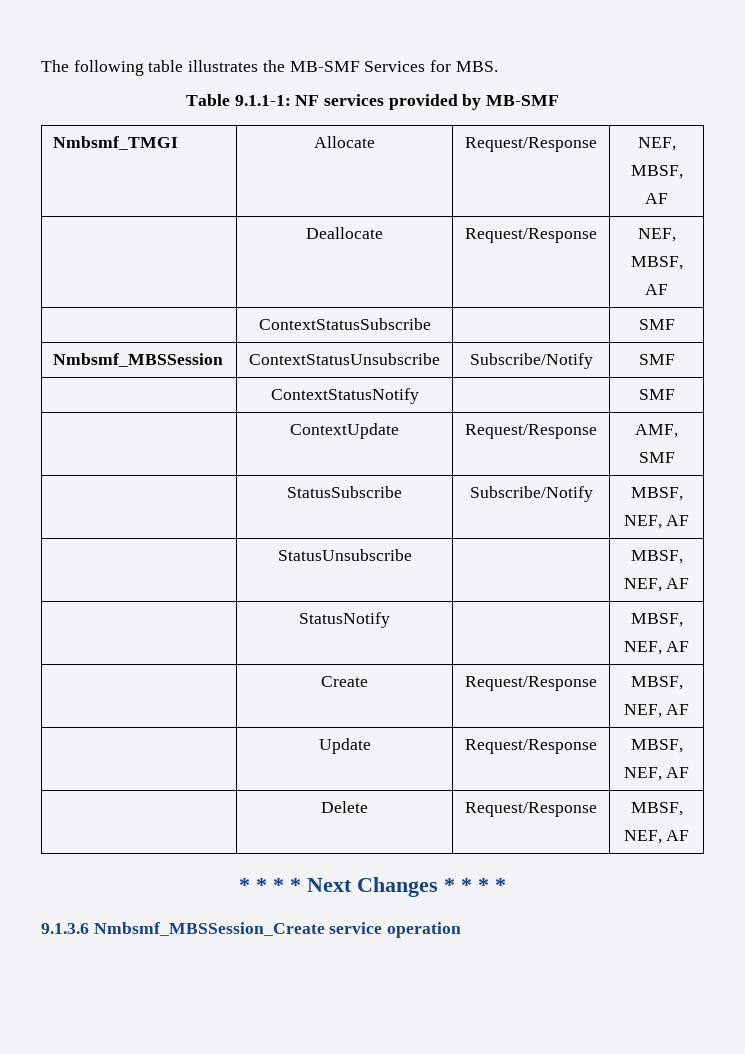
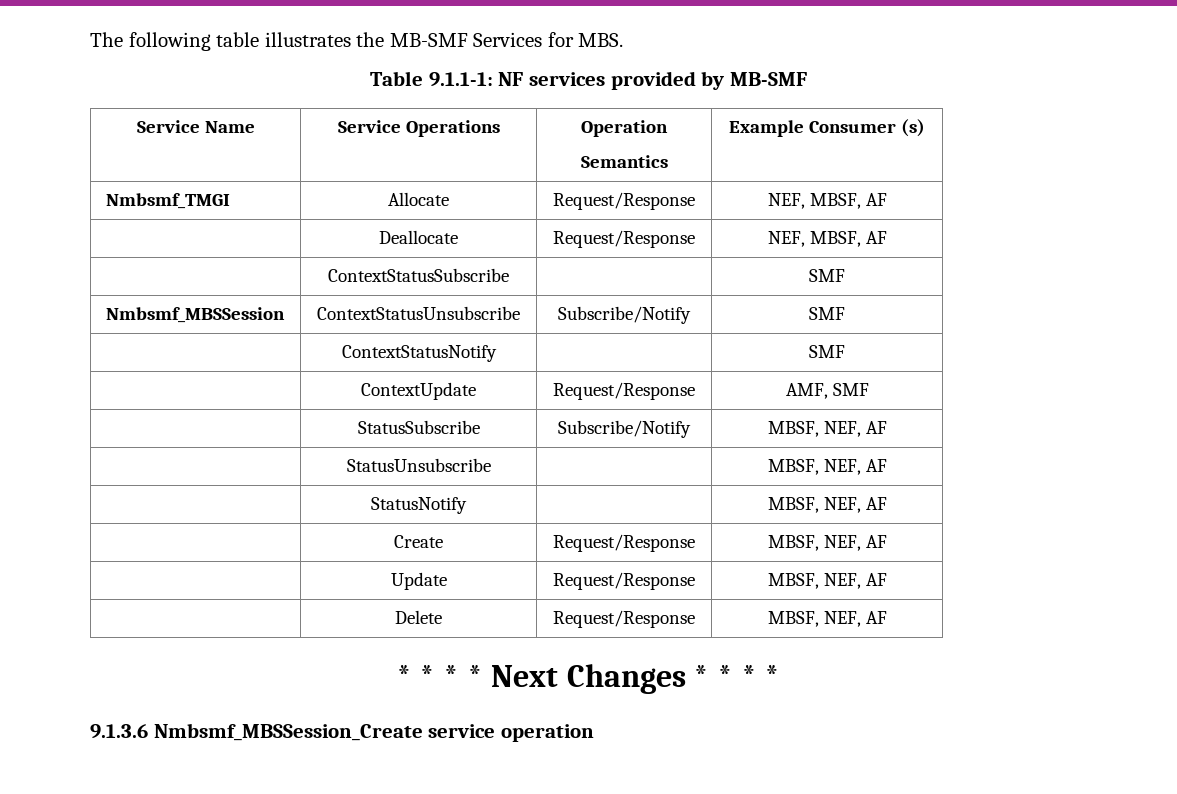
+ Service Name | Service Operations | Operation
+ Semantics | Example Consumer (s)

